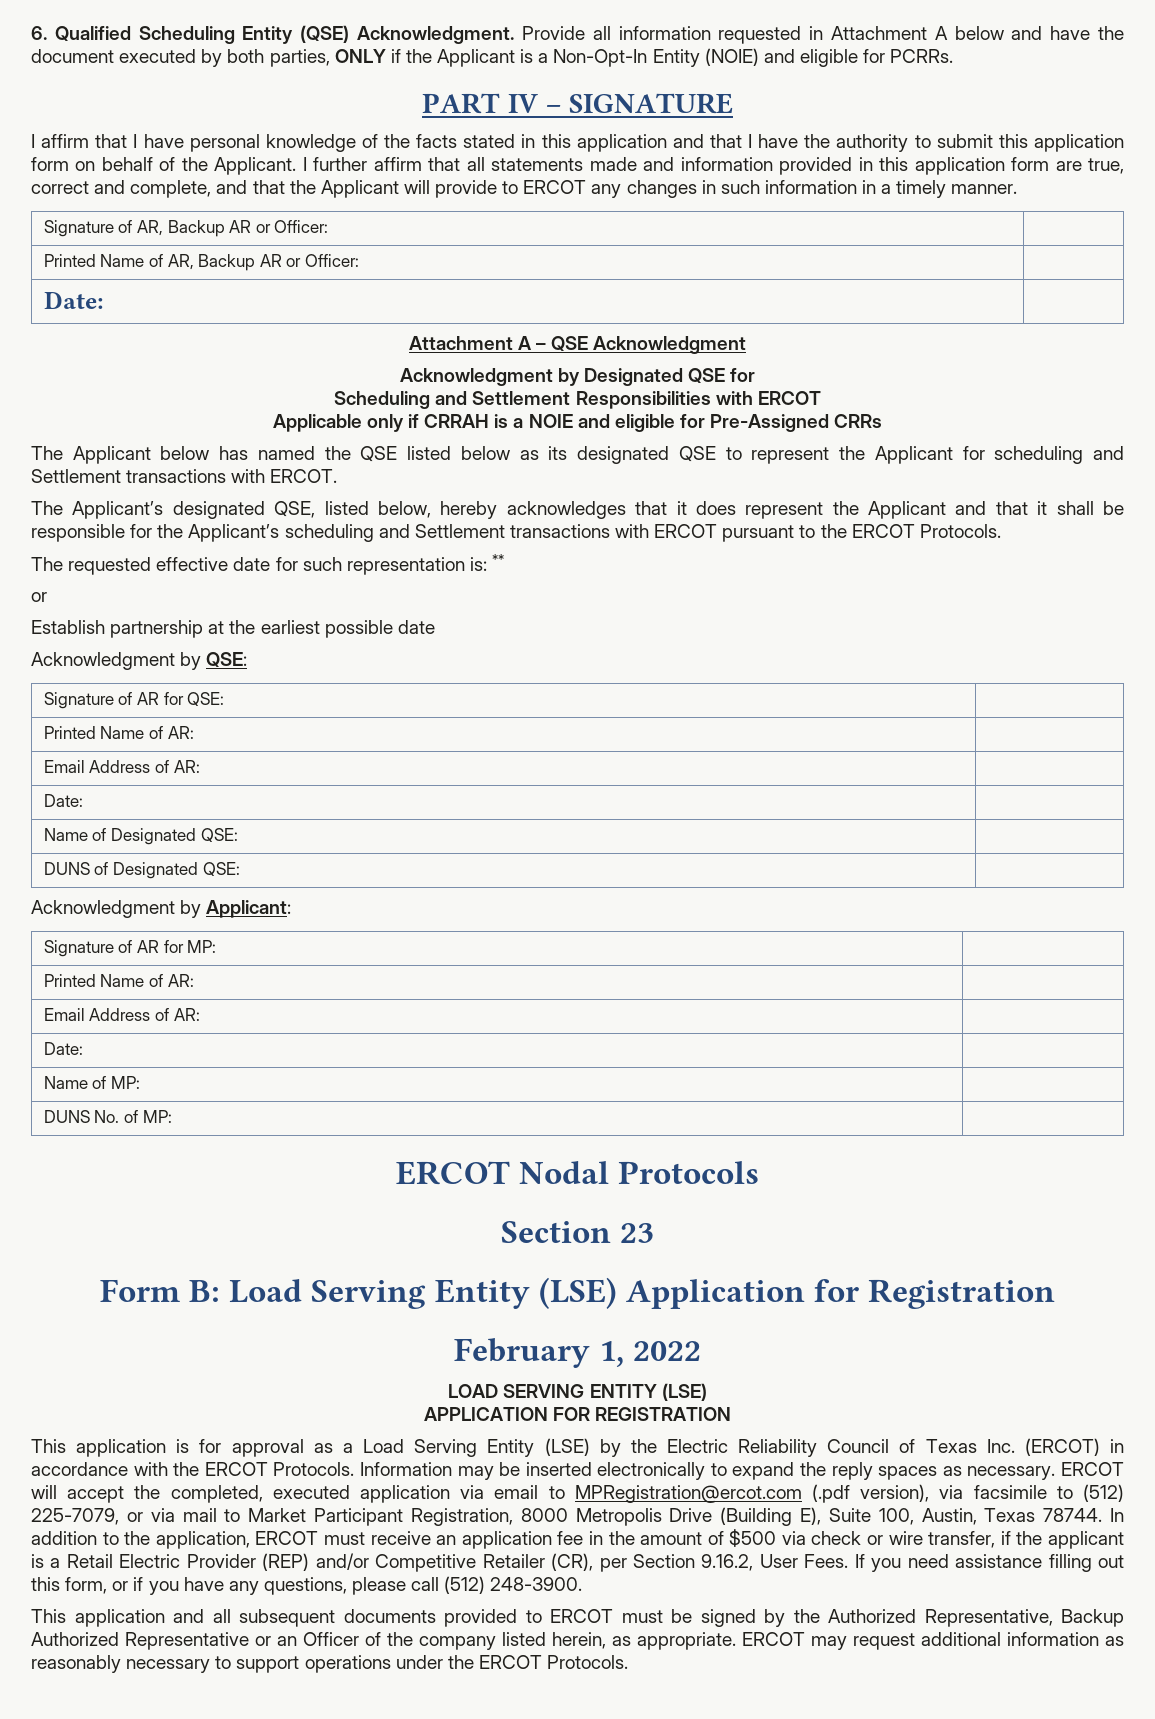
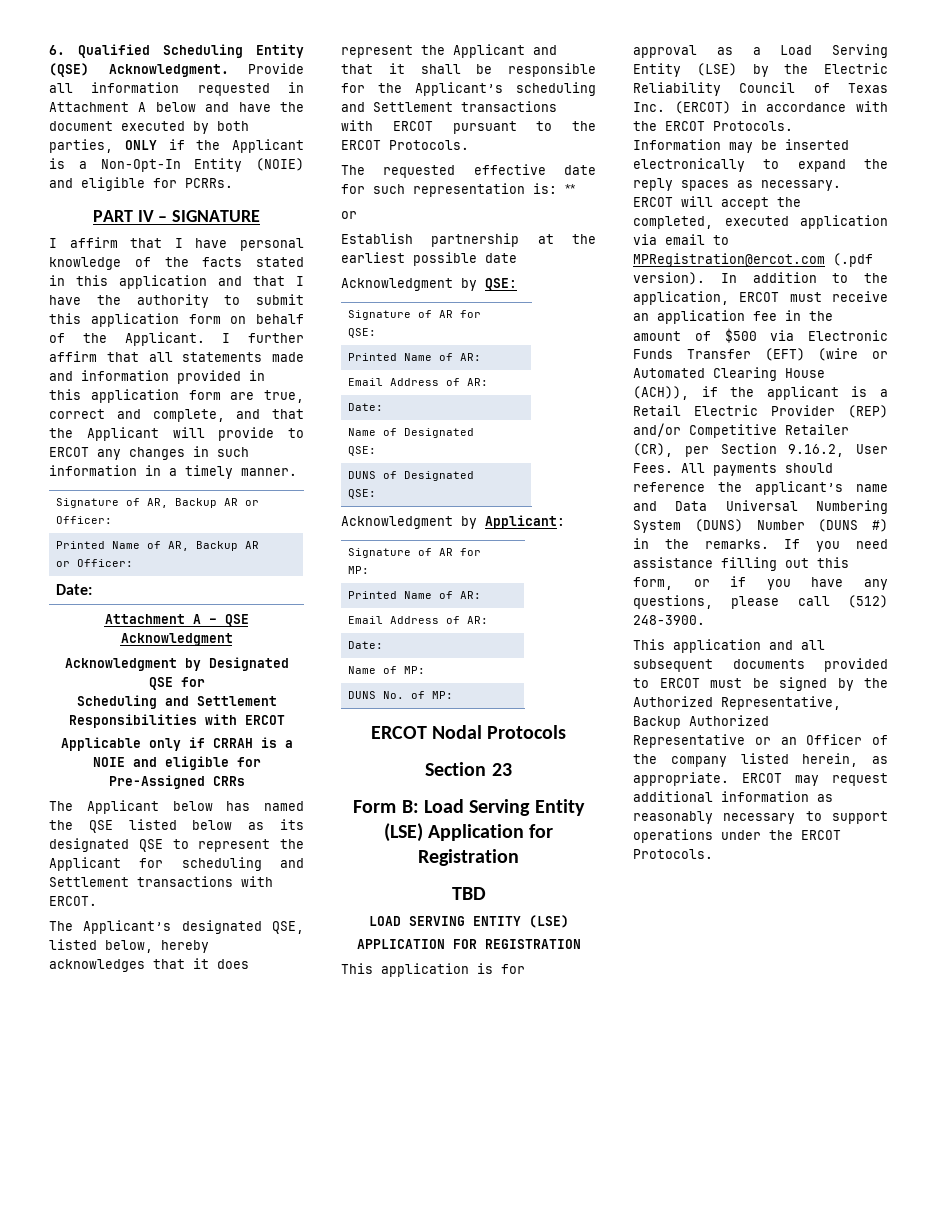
- February 1, 2022
+ TBD
- ERCOT will accept the completed, executed application via email to MPRegistration@ercot.com (.pdf version), via facsimile to (512) 225-7079, or via mail to Market Participant Registration, 8000 Metropolis Drive (Building E), Suite 100, Austin, Texas 78744.
+ ERCOT will accept the completed, executed application via email to MPRegistration@ercot.com (.pdf version).
- In addition to the application, ERCOT must receive an application fee in the amount of $500 via check or wire transfer, if the applicant is a Retail Electric Provider (REP) and/or Competitive Retailer (CR), per Section 9.16.2, User Fees.
+ In addition to the application, ERCOT must receive an application fee in the amount of $500 via Electronic Funds Transfer (EFT) (wire or Automated Clearing House (ACH)), if the applicant is a Retail Electric Provider (REP) and/or Competitive Retailer (CR), per Section 9.16.2, User Fees.
+ All payments should reference the applicant’s name and Data Universal Numbering System (DUNS) Number (DUNS #) in the remarks.

